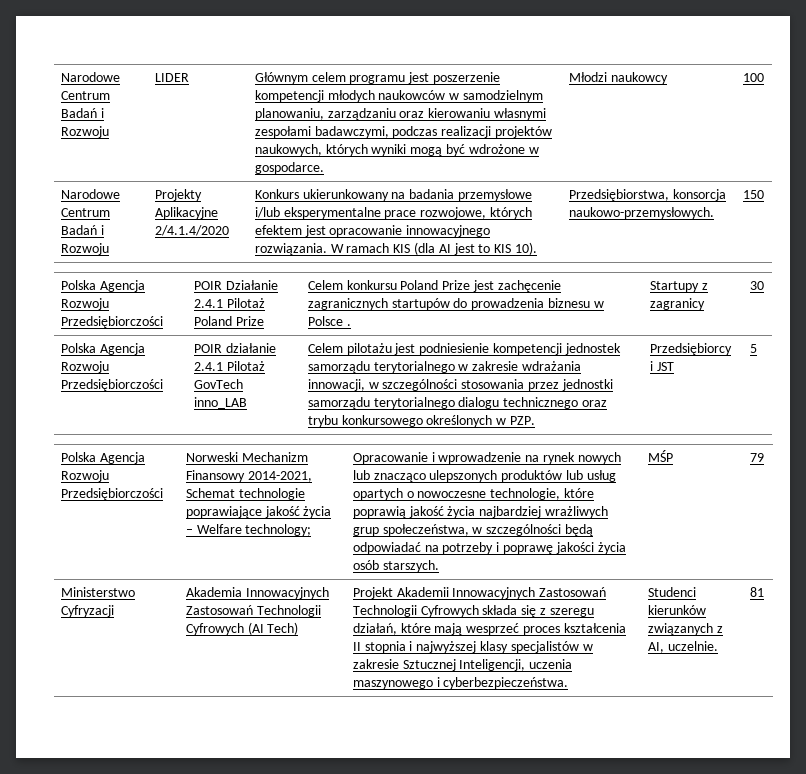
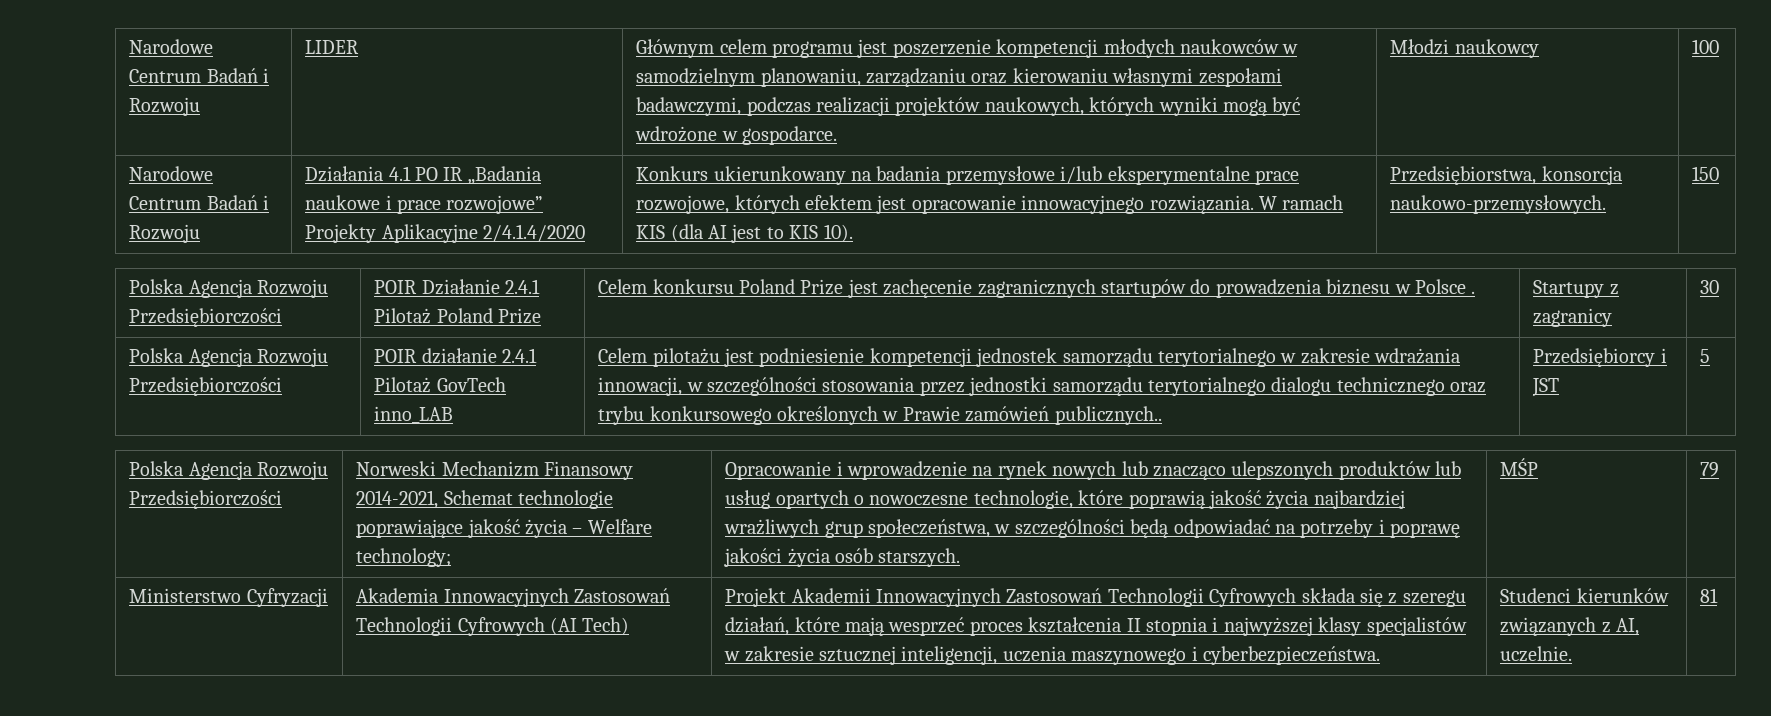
- Projekty Aplikacyjne 2/4.1.4/2020
+ Działania 4.1 PO IR „Badania naukowe i prace rozwojowe” Projekty Aplikacyjne 2/4.1.4/2020
- Celem pilotażu jest podniesienie kompetencji jednostek samorządu terytorialnego w zakresie wdrażania innowacji, w szczególności stosowania przez jednostki samorządu terytorialnego dialogu technicznego oraz trybu konkursowego określonych w PZP.
+ Celem pilotażu jest podniesienie kompetencji jednostek samorządu terytorialnego w zakresie wdrażania innowacji, w szczególności stosowania przez jednostki samorządu terytorialnego dialogu technicznego oraz trybu konkursowego określonych w Prawie zamówień publicznych..
- Projekt Akademii Innowacyjnych Zastosowań Technologii Cyfrowych składa się z szeregu działań, które mają wesprzeć proces kształcenia II stopnia i najwyższej klasy specjalistów w zakresie Sztucznej Inteligencji, uczenia maszynowego i cyberbezpieczeństwa.
+ Projekt Akademii Innowacyjnych Zastosowań Technologii Cyfrowych składa się z szeregu działań, które mają wesprzeć proces kształcenia II stopnia i najwyższej klasy specjalistów w zakresie sztucznej inteligencji, uczenia maszynowego i cyberbezpieczeństwa.

